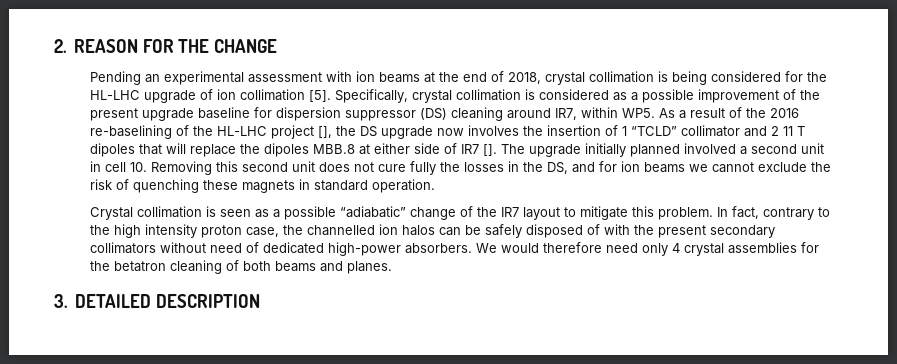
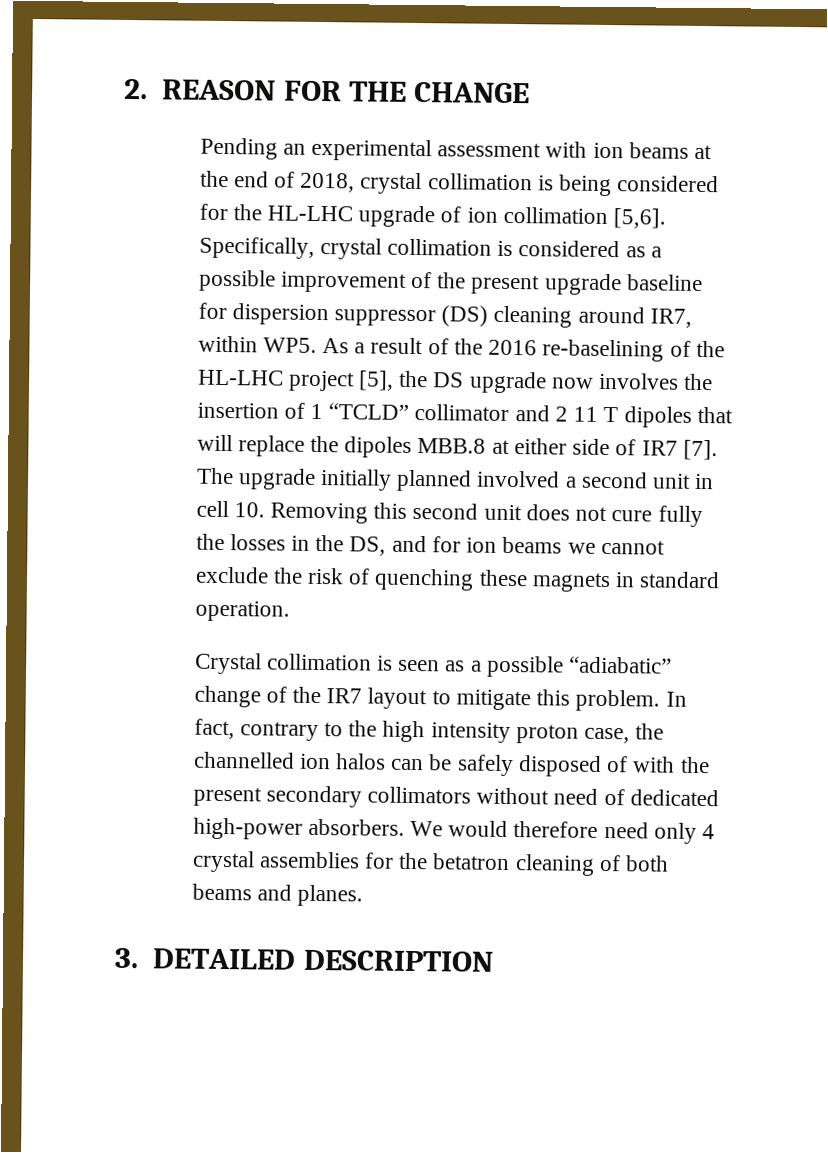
- Pending an experimental assessment with ion beams at the end of 2018, crystal collimation is being considered for the HL-LHC upgrade of ion collimation [5].
+ Pending an experimental assessment with ion beams at the end of 2018, crystal collimation is being considered for the HL-LHC upgrade of ion collimation [5,6].
- Specifically, crystal collimation is considered as a possible improvement of the present upgrade baseline for dispersion suppressor (DS) cleaning around IR7, within WP5. As a result of the 2016 re-baselining of the HL-LHC project [], the DS upgrade now involves the insertion of 1 “TCLD” collimator and 2 11 T dipoles that will replace the dipoles MBB.8 at either side of IR7 [].
+ Specifically, crystal collimation is considered as a possible improvement of the present upgrade baseline for dispersion suppressor (DS) cleaning around IR7, within WP5. As a result of the 2016 re-baselining of the HL-LHC project [5], the DS upgrade now involves the insertion of 1 “TCLD” collimator and 2 11 T dipoles that will replace the dipoles MBB.8 at either side of IR7 [7].

